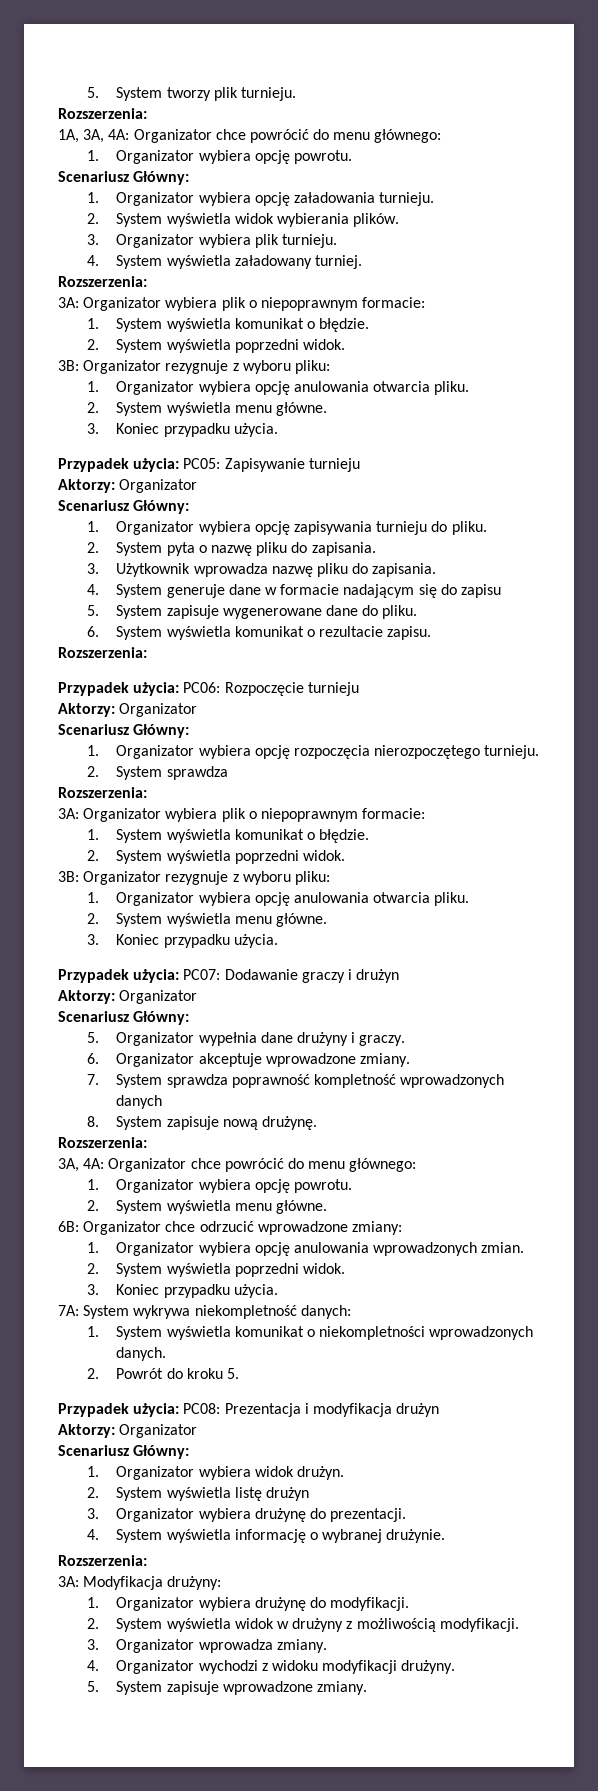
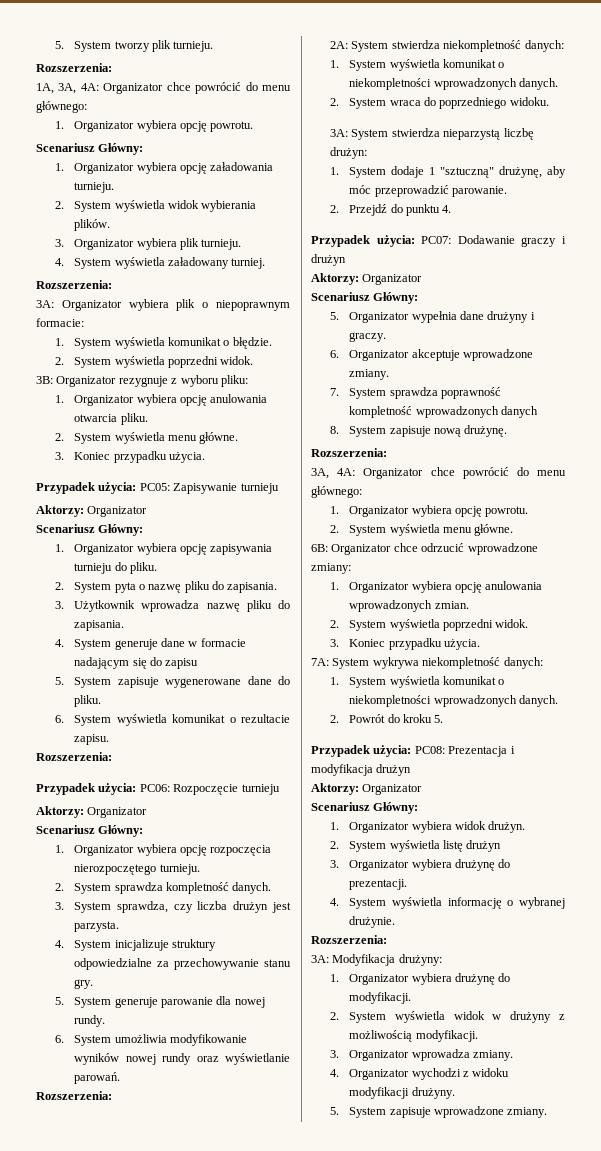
- 2. System sprawdza
+ 2. System sprawdza kompletność danych.
+ 3. System sprawdza, czy liczba drużyn jest parzysta.
+ 4. System inicjalizuje struktury odpowiedzialne za przechowywanie stanu gry.
+ 5. System generuje parowanie dla nowej rundy.
+ 6. System umożliwia modyfikowanie wyników nowej rundy oraz wyświetlanie parowań.
  Rozszerzenia:
- 3A: Organizator wybiera plik o niepoprawnym formacie:
- 1. System wyświetla komunikat o błędzie.
- 2. System wyświetla poprzedni widok.
- 3B: Organizator rezygnuje z wyboru pliku:
- 1. Organizator wybiera opcję anulowania otwarcia pliku.
- 2. System wyświetla menu główne.
- 3. Koniec przypadku użycia.
+ 2A: System stwierdza niekompletność danych:
+ 1. System wyświetla komunikat o niekompletności wprowadzonych danych.
+ 2. System wraca do poprzedniego widoku.
+ 3A: System stwierdza nieparzystą liczbę drużyn:
+ 1. System dodaje 1 "sztuczną" drużynę, aby móc przeprowadzić parowanie.
+ 2. Przejdź do punktu 4.

